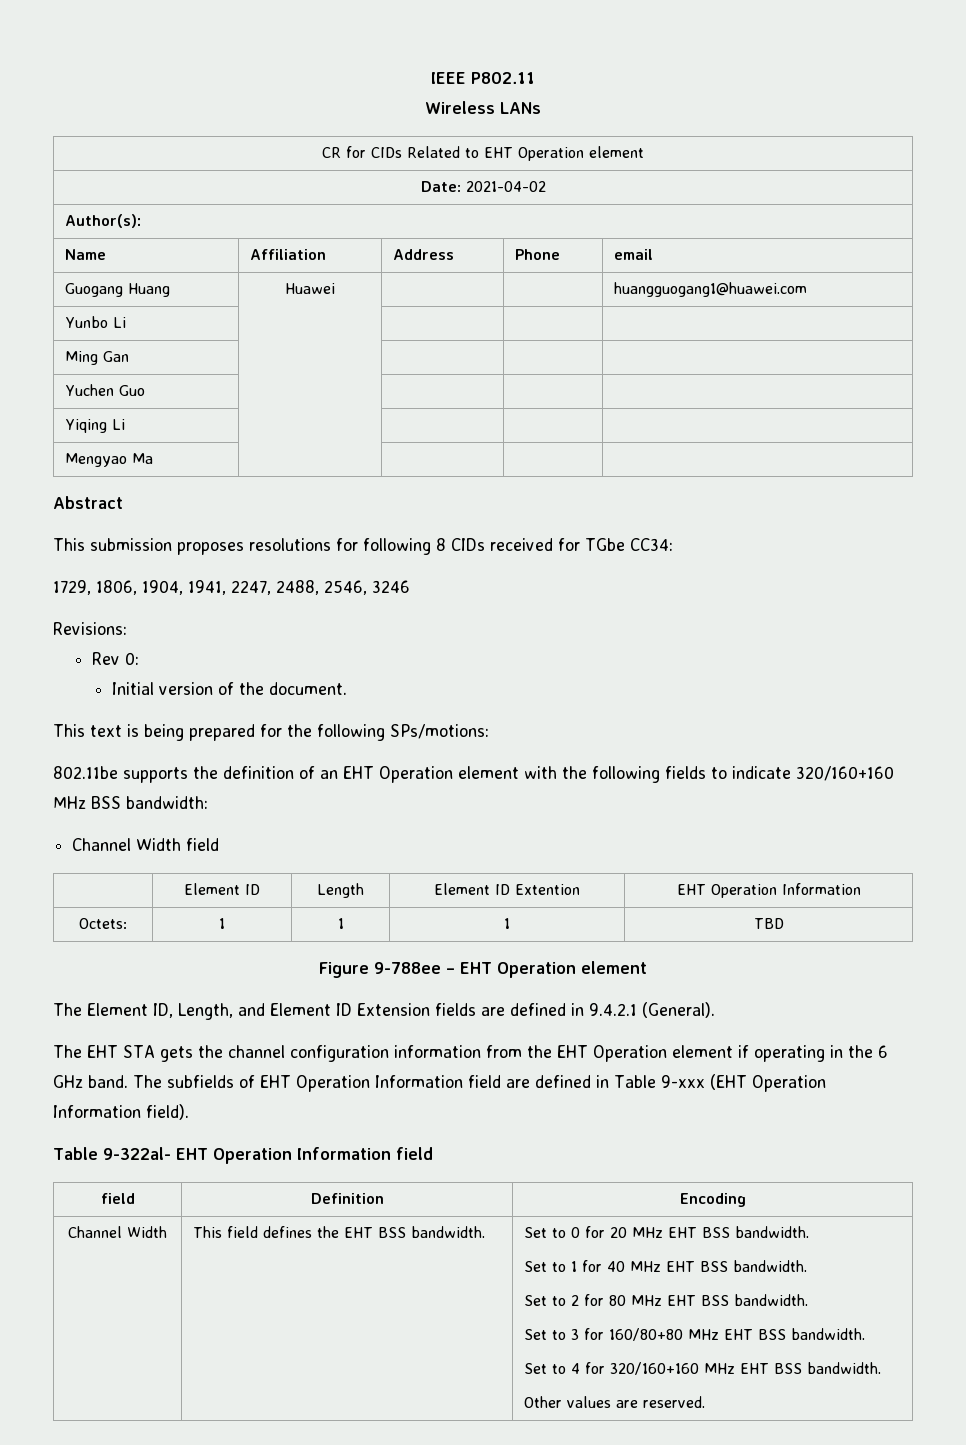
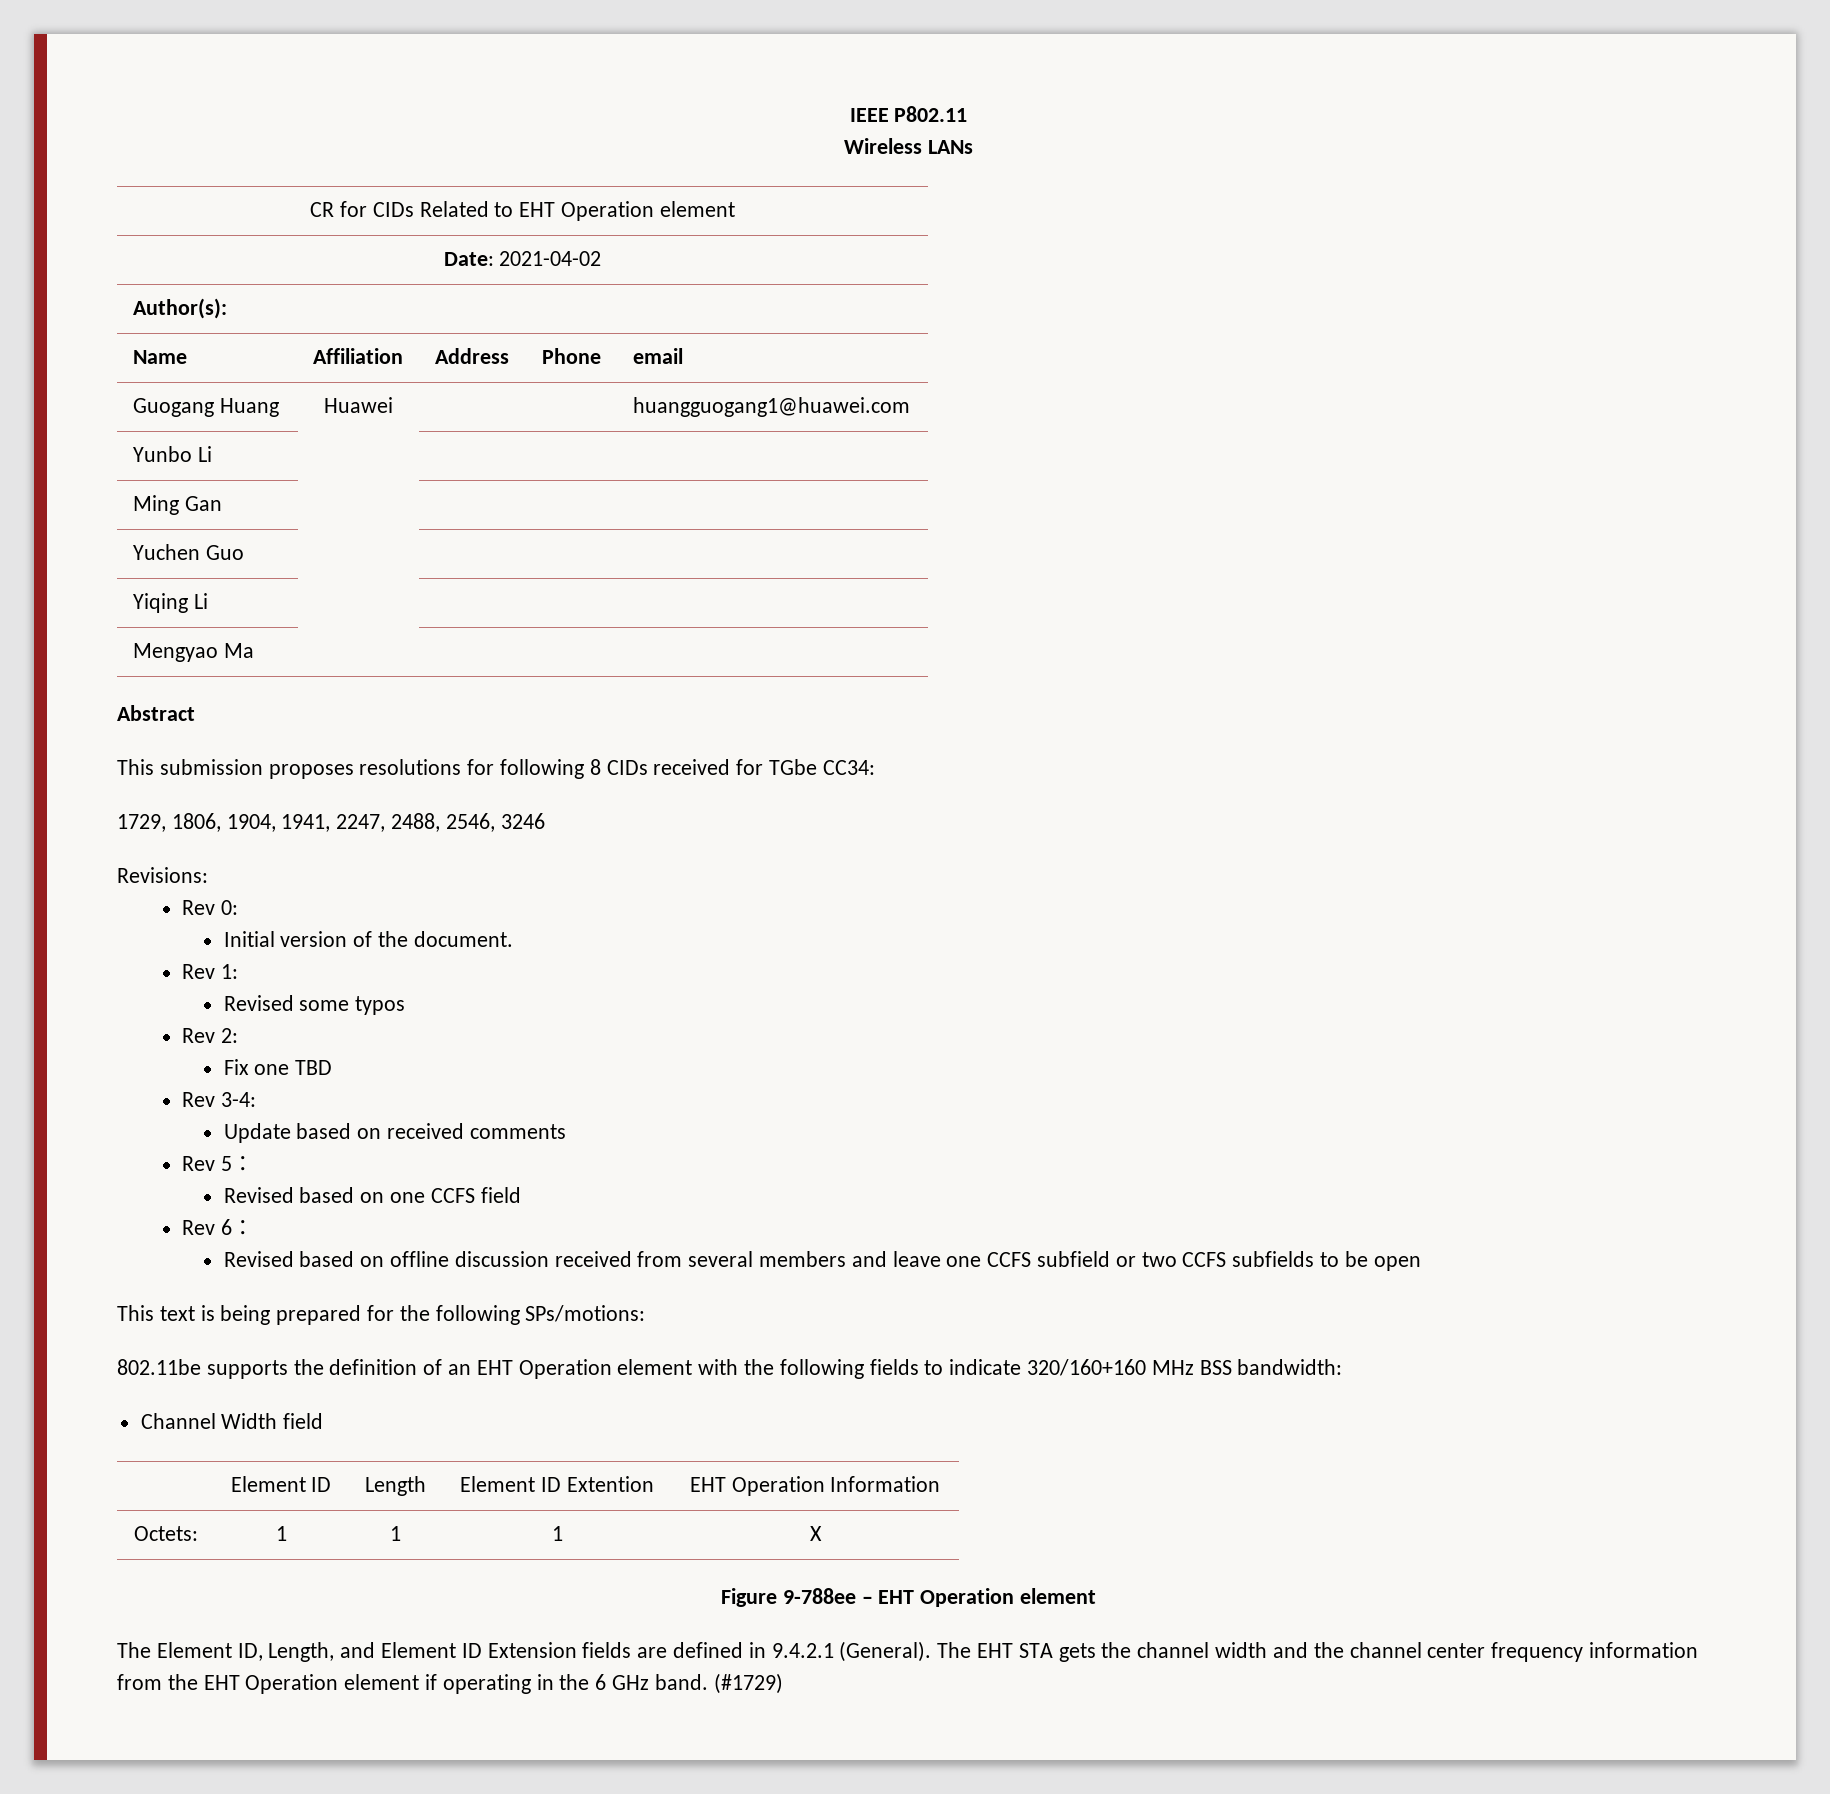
+ Rev 1:
+ Revised some typos
+ Rev 2:
+ Fix one TBD
+ Rev 3-4:
+ Update based on received comments
+ Rev 5：
+ Revised based on one CCFS field
+ Rev 6：
+ Revised based on offline discussion received from several members and leave one CCFS subfield or two CCFS subfields to be open
- Octets: | 1 | 1 | 1 | TBD
+ Octets: | 1 | 1 | 1 | X
- The Element ID, Length, and Element ID Extension fields are defined in 9.4.2.1 (General).
- The EHT STA gets the channel configuration information from the EHT Operation element if operating in the 6 GHz band.
+ The Element ID, Length, and Element ID Extension fields are defined in 9.4.2.1 (General). The EHT STA gets the channel width and the channel center frequency information from the EHT Operation element if operating in the 6 GHz band.
- The subfields of EHT Operation Information field are defined in Table 9-xxx (EHT Operation Information field).
- Table 9-322al- EHT Operation Information field
- field | Definition | Encoding
- Channel Width | This field defines the EHT BSS bandwidth. | Set to 0 for 20 MHz EHT BSS bandwidth.
- Set to 1 for 40 MHz EHT BSS bandwidth.
- Set to 2 for 80 MHz EHT BSS bandwidth.
- Set to 3 for 160/80+80 MHz EHT BSS bandwidth.
- Set to 4 for 320/160+160 MHz EHT BSS bandwidth.
- Other values are reserved.
+ (#1729)

